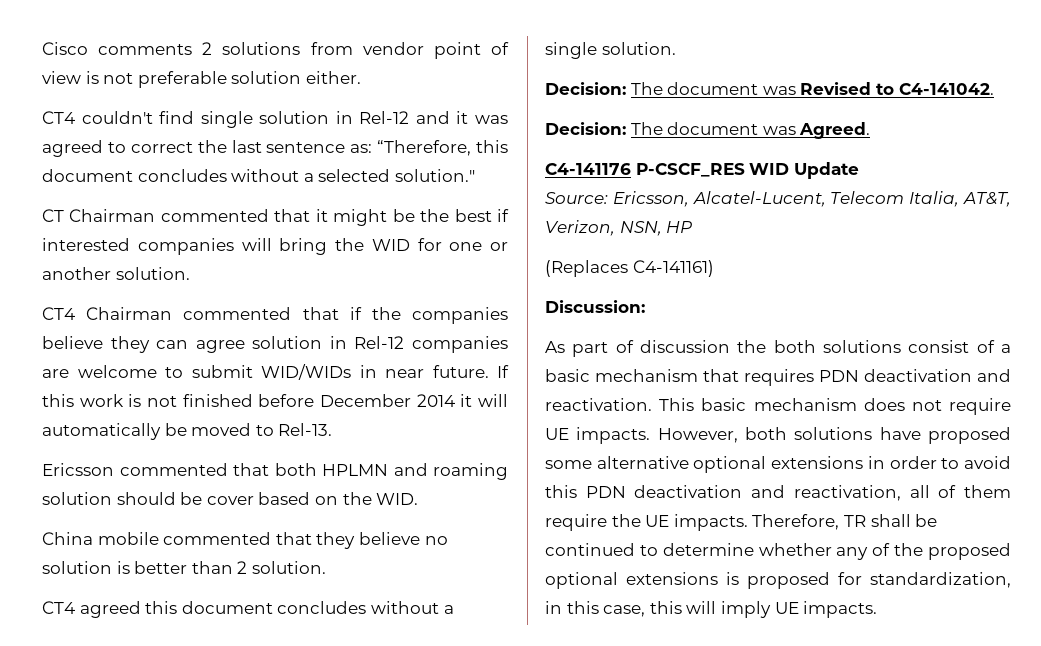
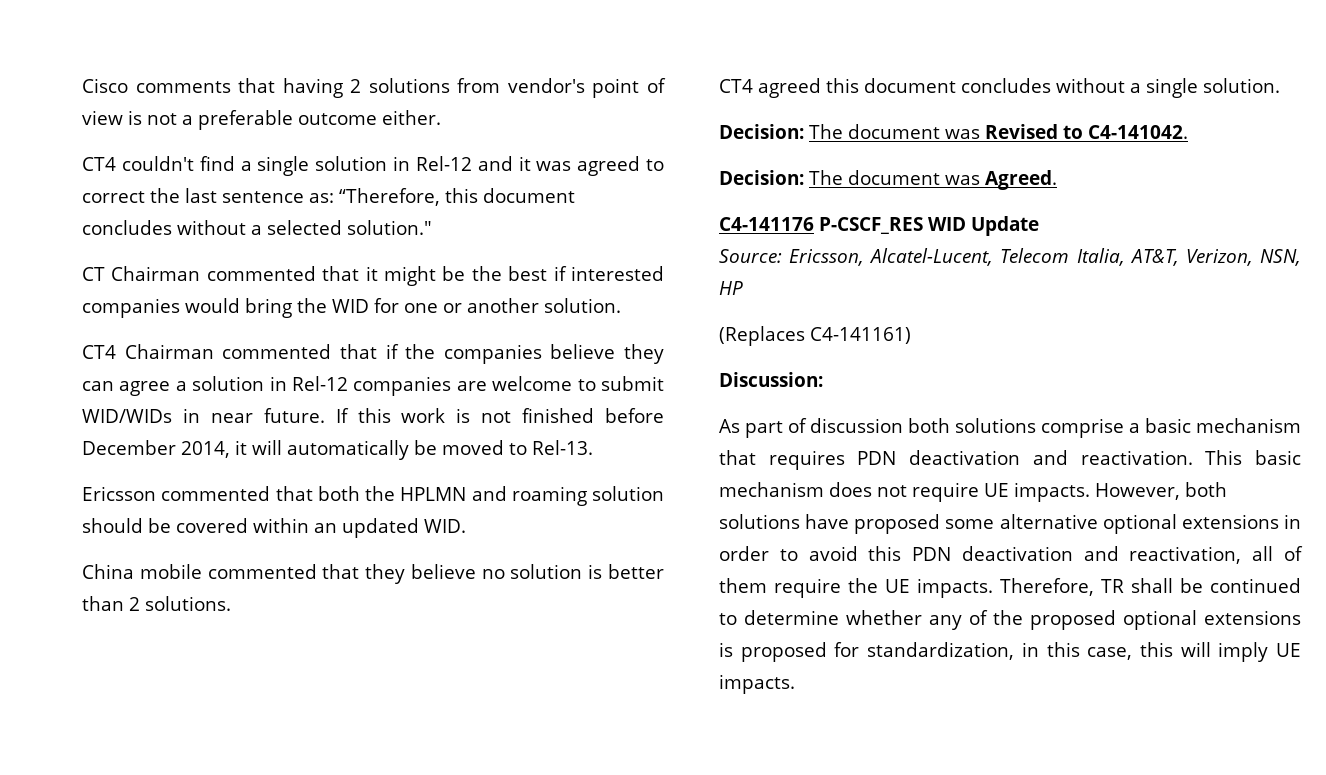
- Cisco comments 2 solutions from vendor point of view is not preferable solution either.
+ Cisco comments that having 2 solutions from vendor's point of view is not a preferable outcome either.
- CT4 couldn't find single solution in Rel-12 and it was agreed to correct the last sentence as: “Therefore, this document concludes without a selected solution."
+ CT4 couldn't find a single solution in Rel-12 and it was agreed to correct the last sentence as: “Therefore, this document concludes without a selected solution."
- CT Chairman commented that it might be the best if interested companies will bring the WID for one or another solution.
+ CT Chairman commented that it might be the best if interested companies would bring the WID for one or another solution.
- CT4 Chairman commented that if the companies believe they can agree solution in Rel-12 companies are welcome to submit WID/WIDs in near future.
+ CT4 Chairman commented that if the companies believe they can agree a solution in Rel-12 companies are welcome to submit WID/WIDs in near future.
- If this work is not finished before December 2014 it will automatically be moved to Rel-13.
+ If this work is not finished before December 2014, it will automatically be moved to Rel-13.
- Ericsson commented that both HPLMN and roaming solution should be cover based on the WID.
+ Ericsson commented that both the HPLMN and roaming solution should be covered within an updated WID.
- China mobile commented that they believe no solution is better than 2 solution.
+ China mobile commented that they believe no solution is better than 2 solutions.
- As part of discussion the both solutions consist of a basic mechanism that requires PDN deactivation and reactivation.
+ As part of discussion both solutions comprise a basic mechanism that requires PDN deactivation and reactivation.

